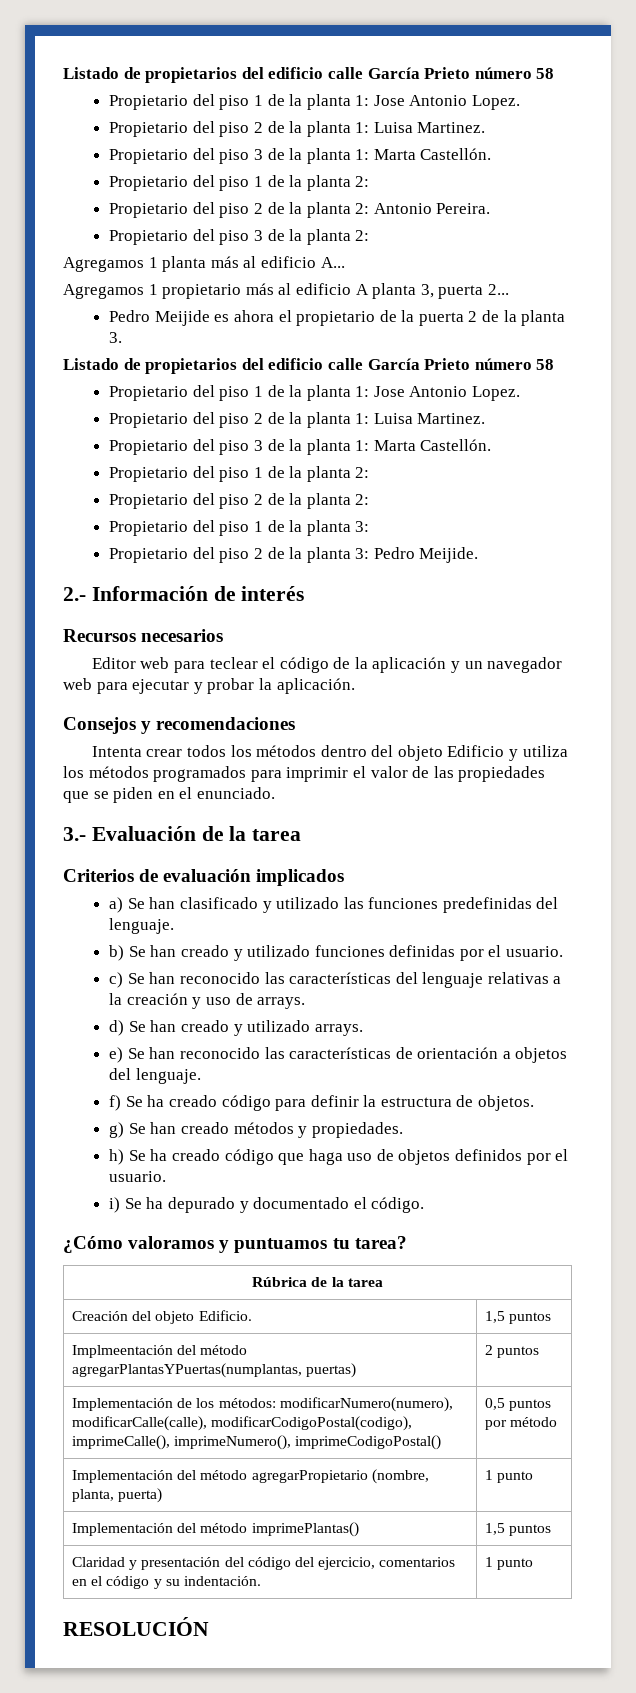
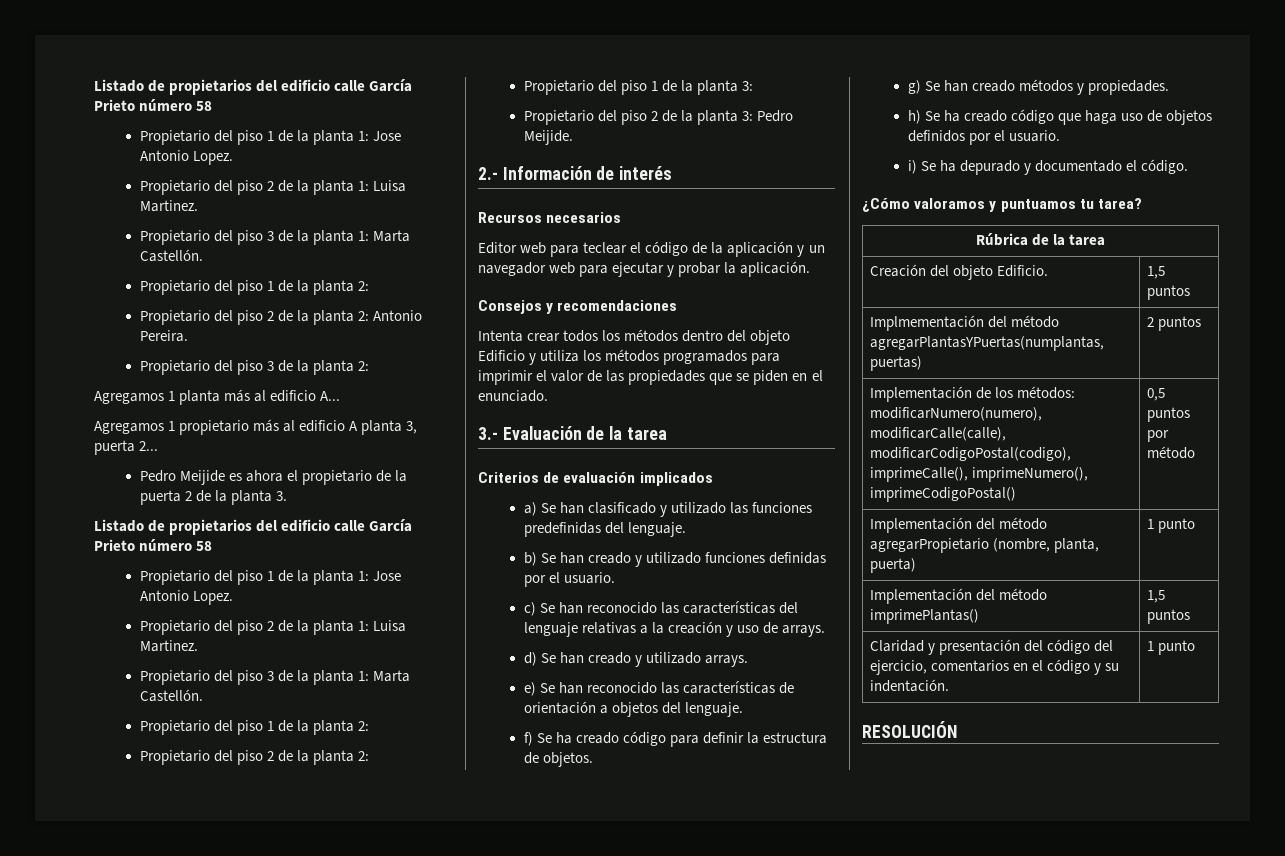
- Implmeentación del método agregarPlantasYPuertas(numplantas, puertas) | 2 puntos
+ Implmementación del método agregarPlantasYPuertas(numplantas, puertas) | 2 puntos

